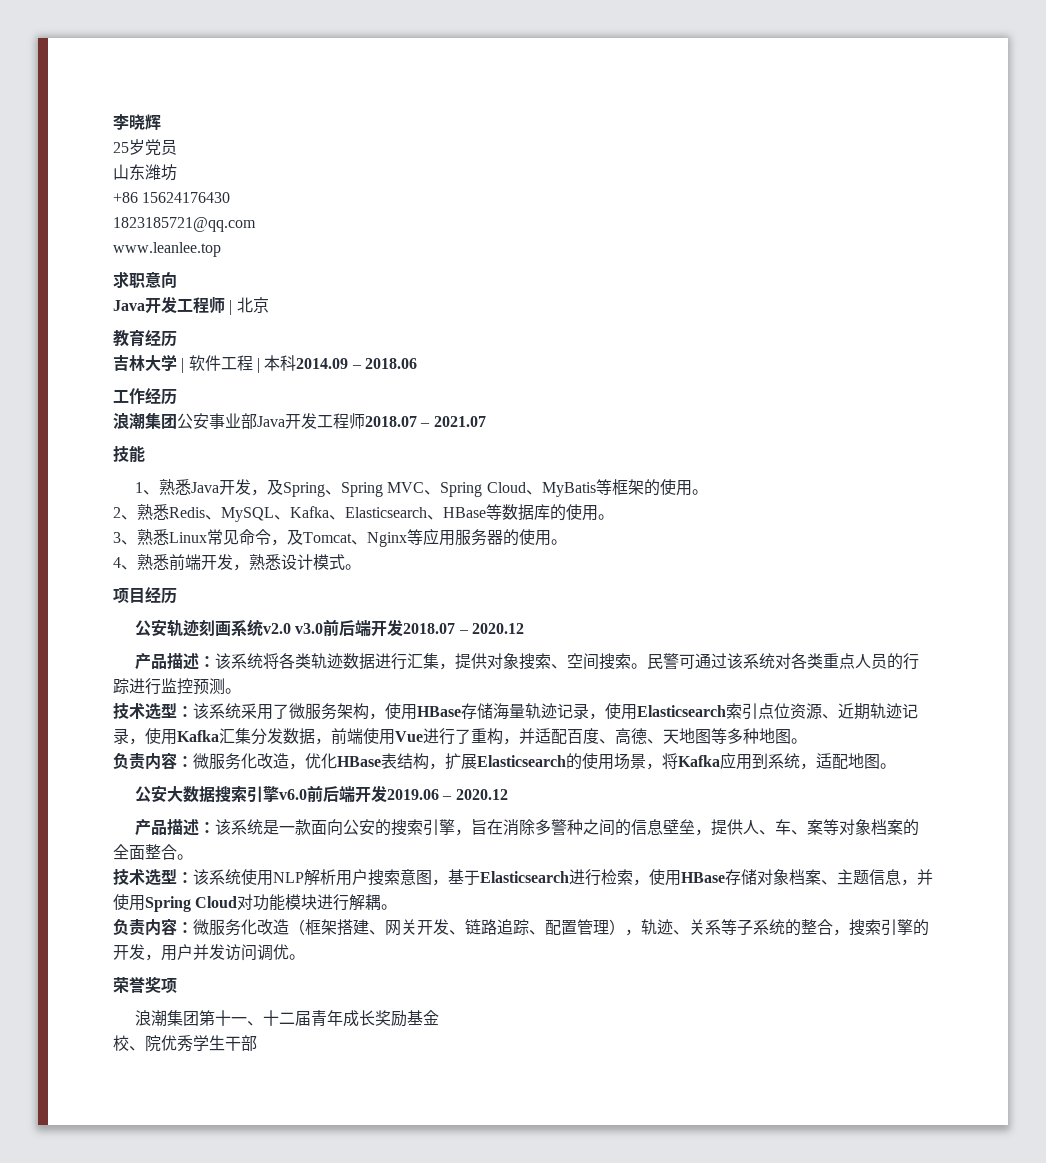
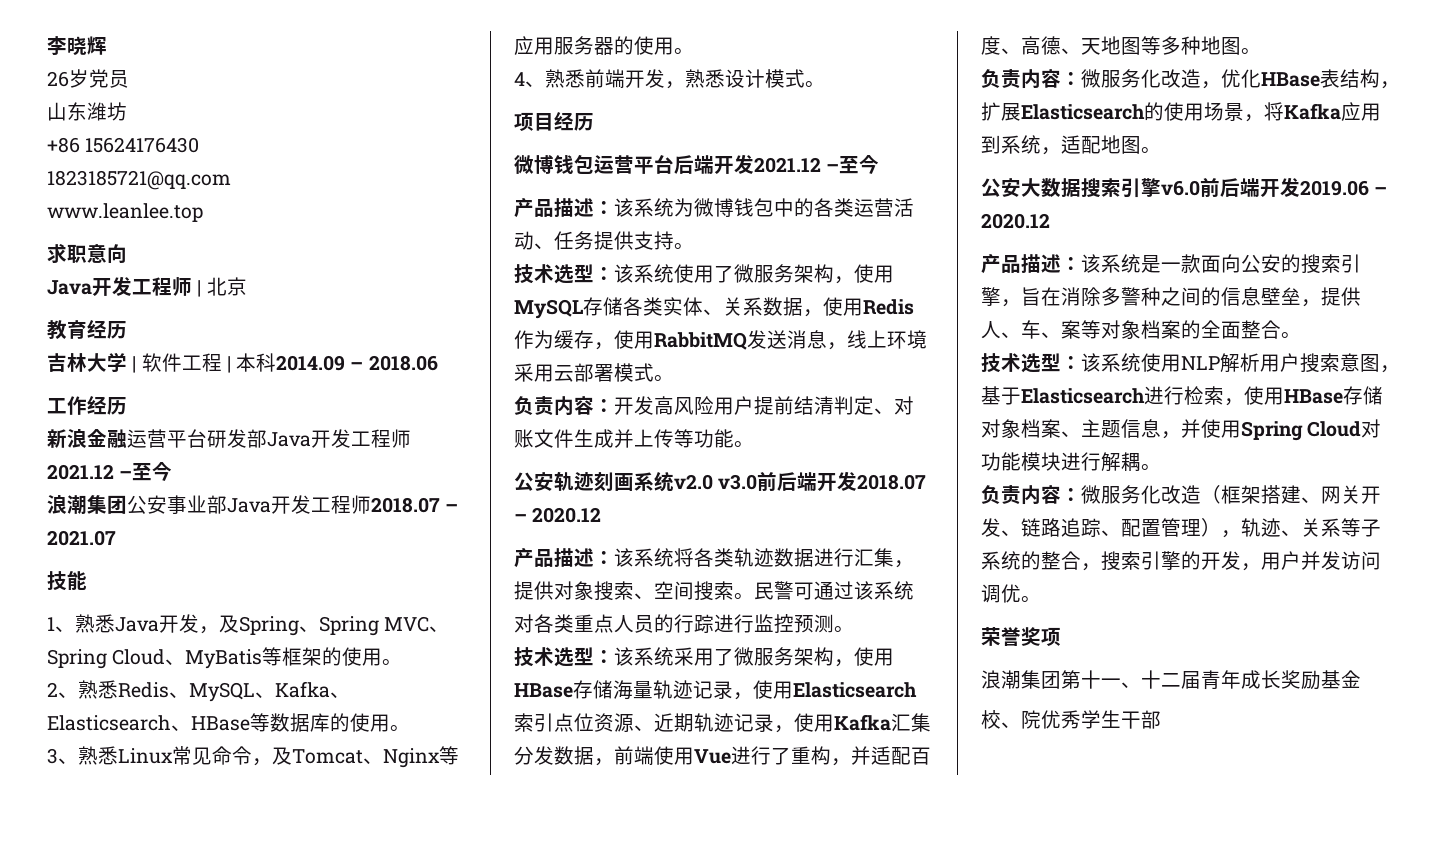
- 25岁党员
+ 26岁党员
+ 新浪金融运营平台研发部Java开发工程师2021.12 –至今
+ 微博钱包运营平台后端开发2021.12 –至今
+ 产品描述：该系统为微博钱包中的各类运营活动、任务提供支持。
+ 技术选型：该系统使用了微服务架构，使用MySQL存储各类实体、关系数据，使用Redis作为缓存，使用RabbitMQ发送消息，线上环境采用云部署模式。
+ 负责内容：开发高风险用户提前结清判定、对账文件生成并上传等功能。

